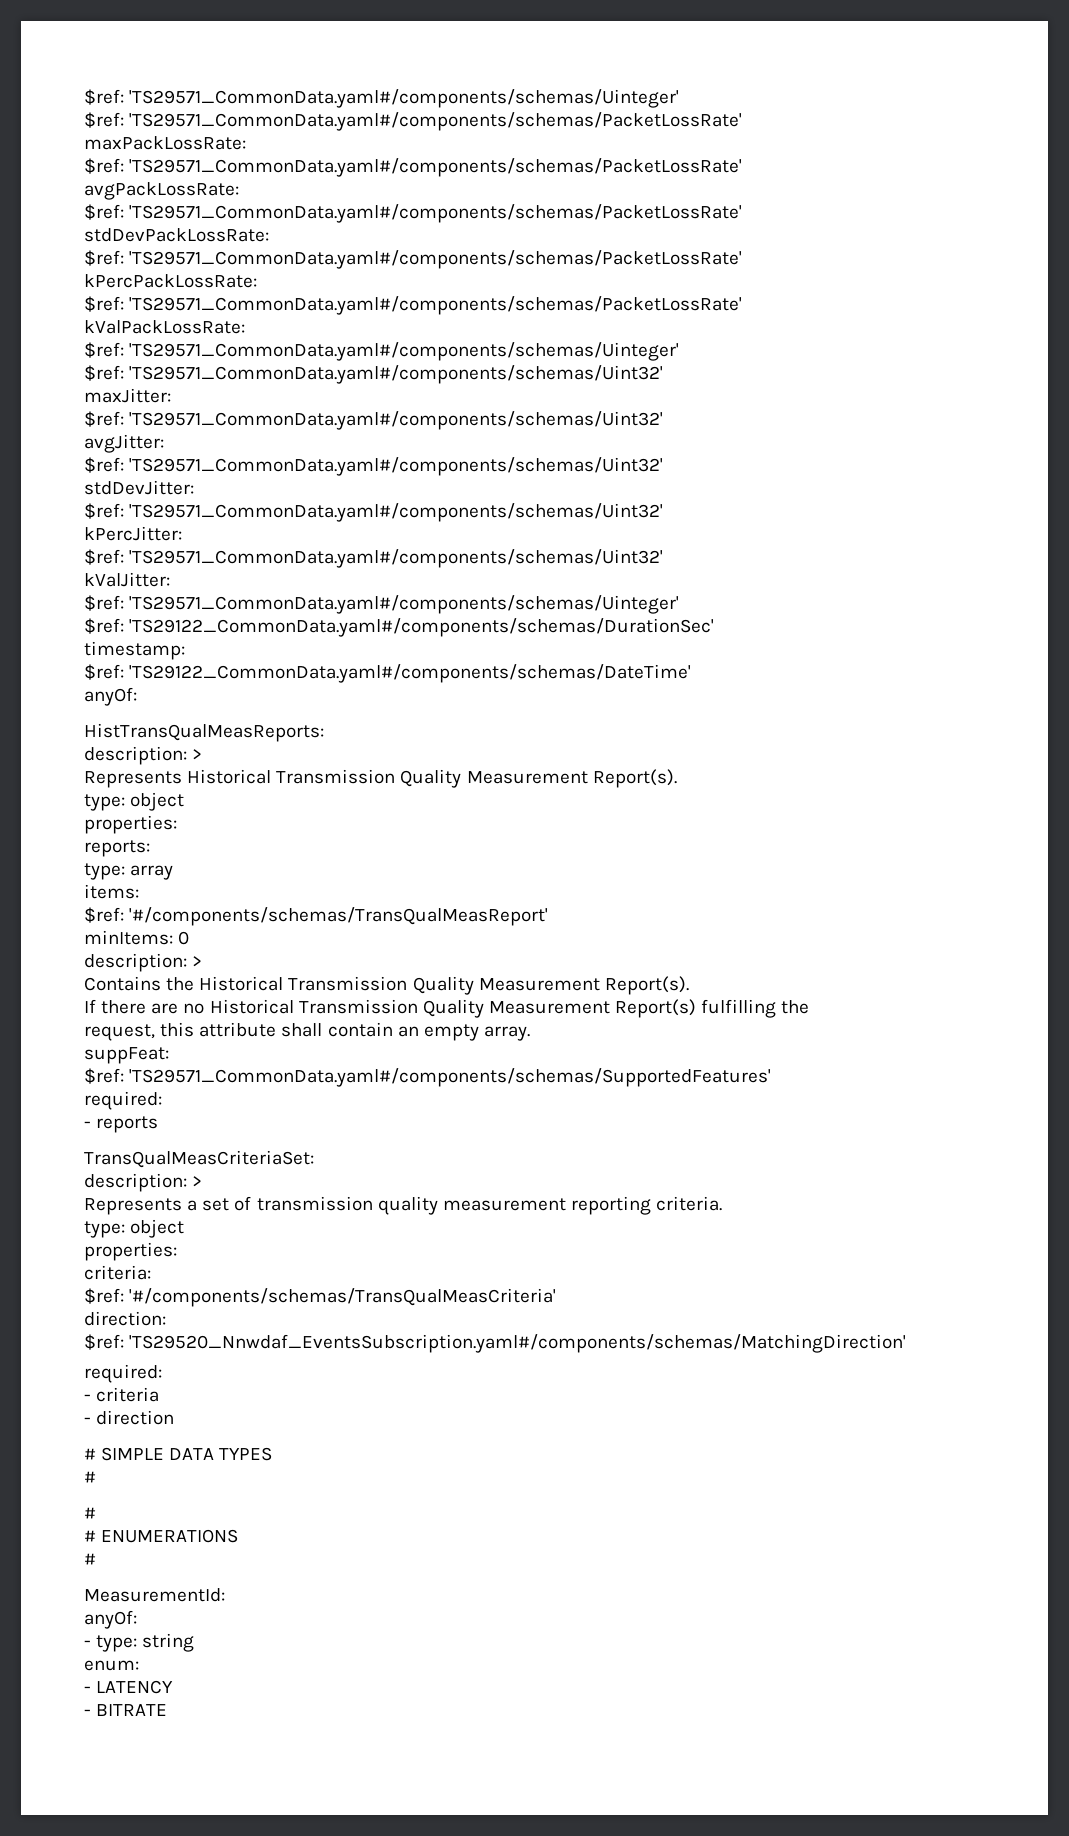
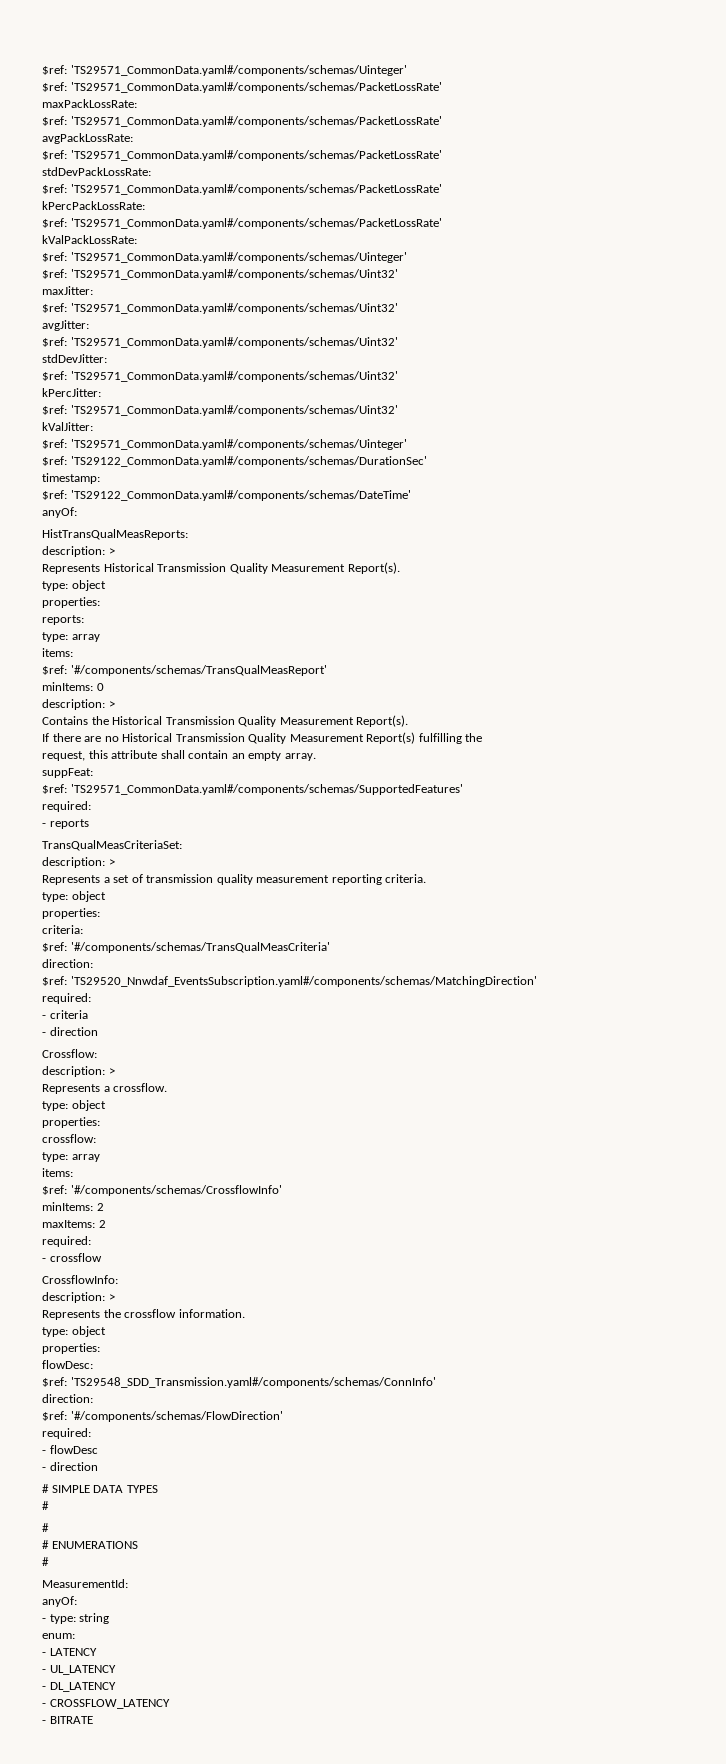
+ Crossflow:
+ description: >
+ Represents a crossflow.
+ type: object
+ properties:
+ crossflow:
+ type: array
+ items:
+ $ref: '#/components/schemas/CrossflowInfo'
+ minItems: 2
+ maxItems: 2
+ required:
+ - crossflow
+ CrossflowInfo:
+ description: >
+ Represents the crossflow information.
+ type: object
+ properties:
+ flowDesc:
+ $ref: 'TS29548_SDD_Transmission.yaml#/components/schemas/ConnInfo'
+ direction:
+ $ref: '#/components/schemas/FlowDirection'
+ required:
+ - flowDesc
+ - direction
+ - UL_LATENCY
+ - DL_LATENCY
+ - CROSSFLOW_LATENCY

